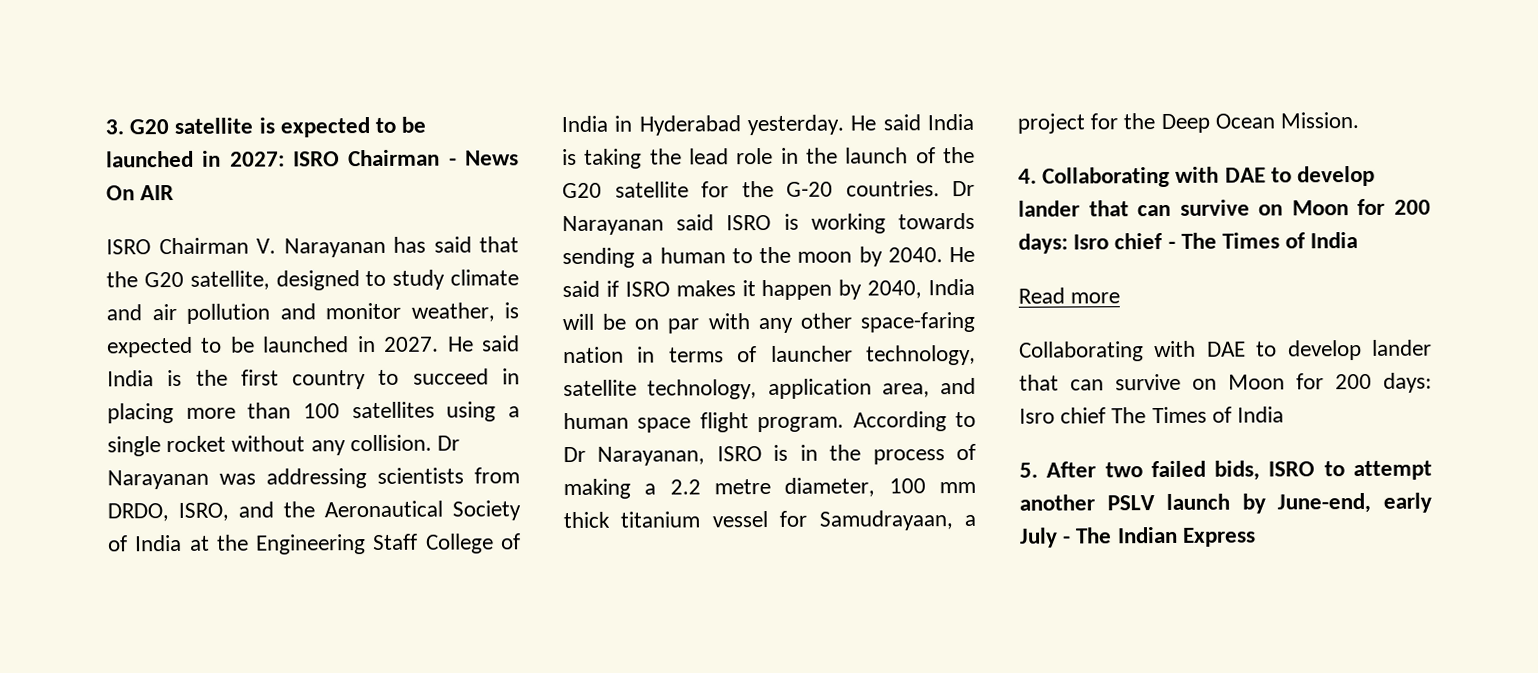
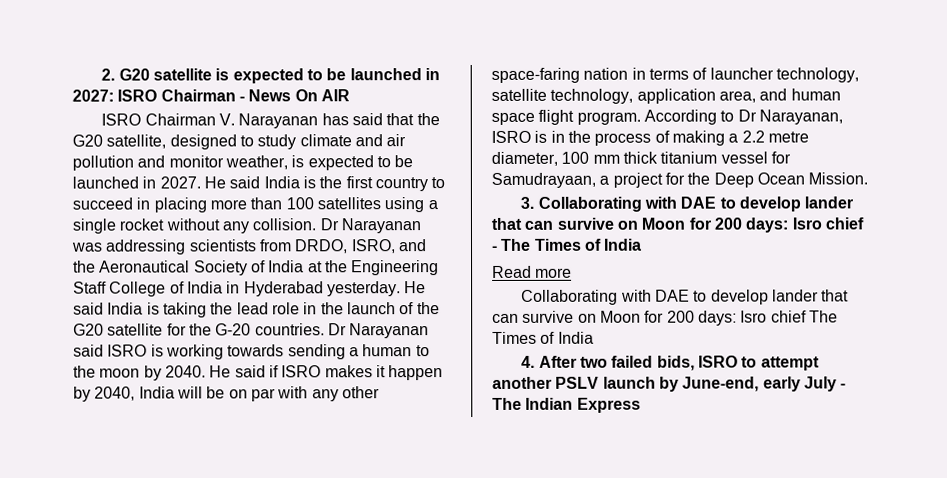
- 3. G20 satellite is expected to be launched in 2027: ISRO Chairman - News On AIR
+ 2. G20 satellite is expected to be launched in 2027: ISRO Chairman - News On AIR
- 4. Collaborating with DAE to develop lander that can survive on Moon for 200 days: Isro chief - The Times of India
+ 3. Collaborating with DAE to develop lander that can survive on Moon for 200 days: Isro chief - The Times of India
- 5. After two failed bids, ISRO to attempt another PSLV launch by June-end, early July - The Indian Express
+ 4. After two failed bids, ISRO to attempt another PSLV launch by June-end, early July - The Indian Express

